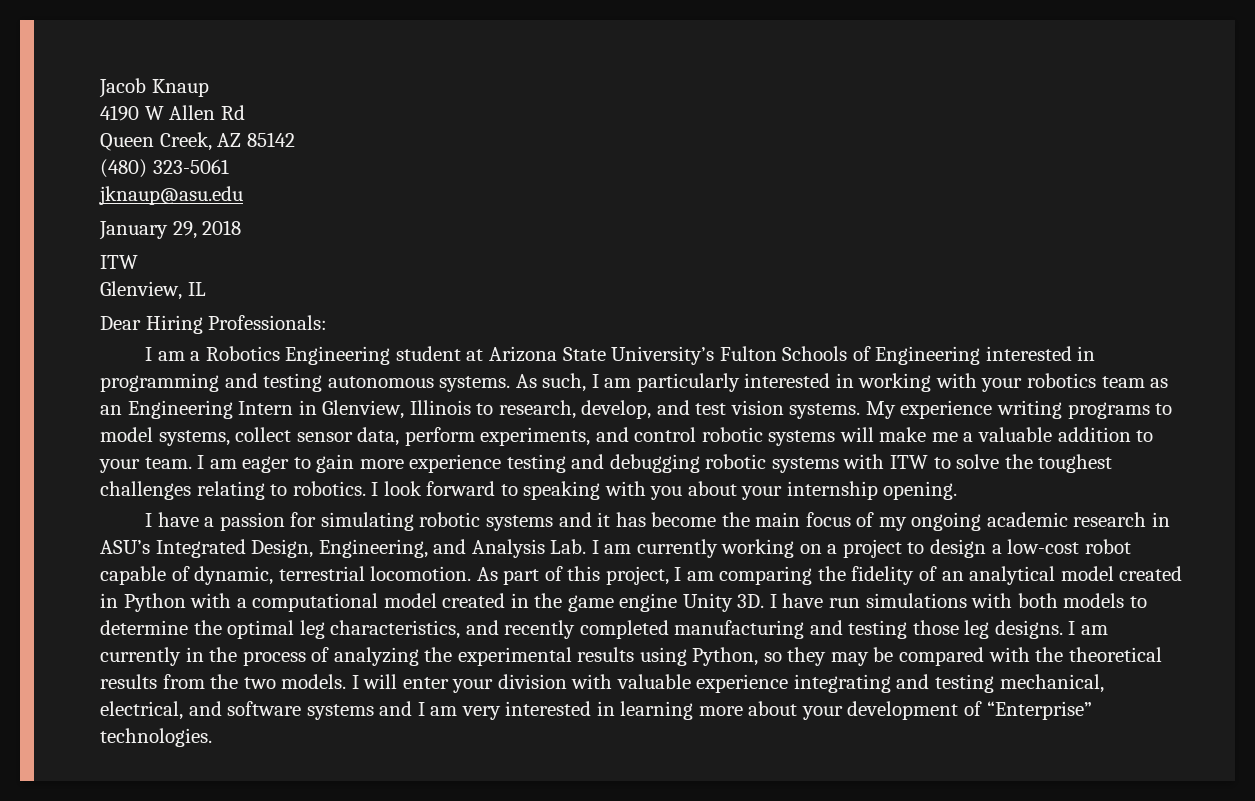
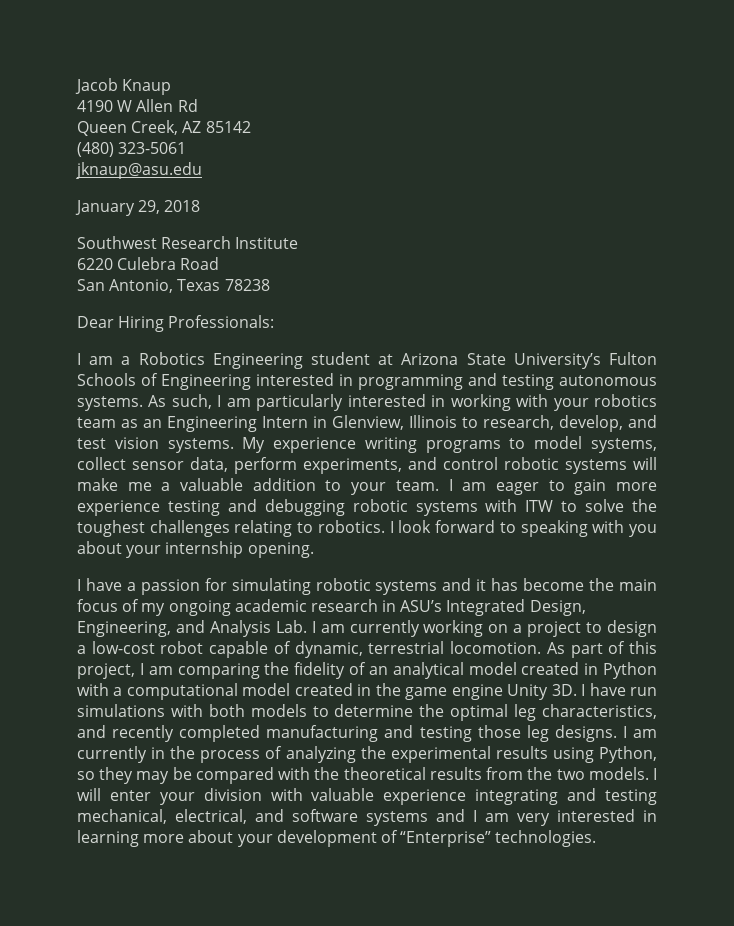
  January 29, 2018
- ITW
- Glenview, IL
+ Southwest Research Institute
+ 6220 Culebra Road
+ San Antonio, Texas 78238

